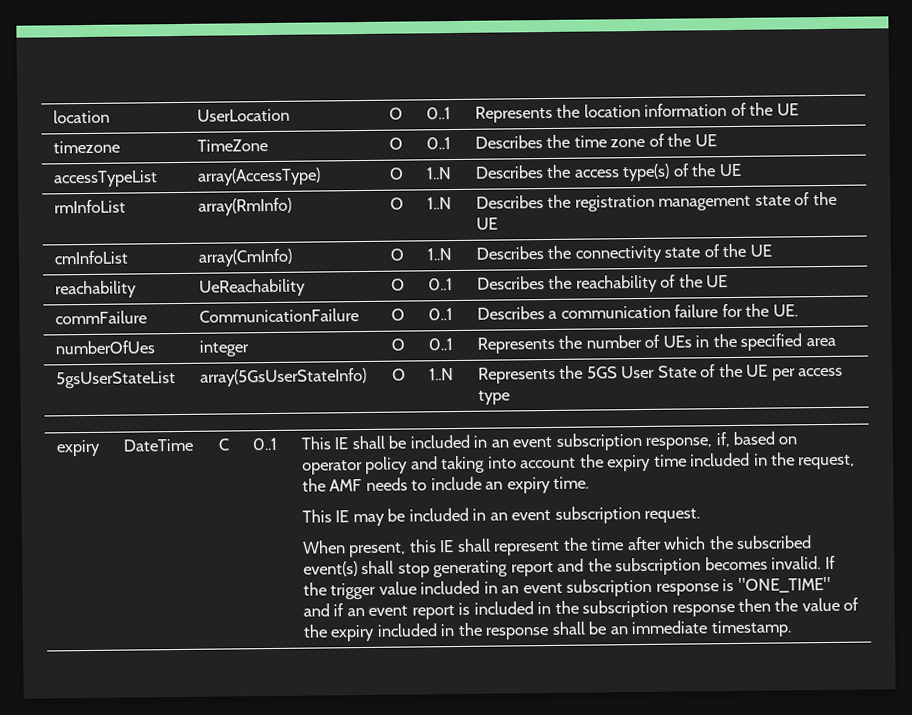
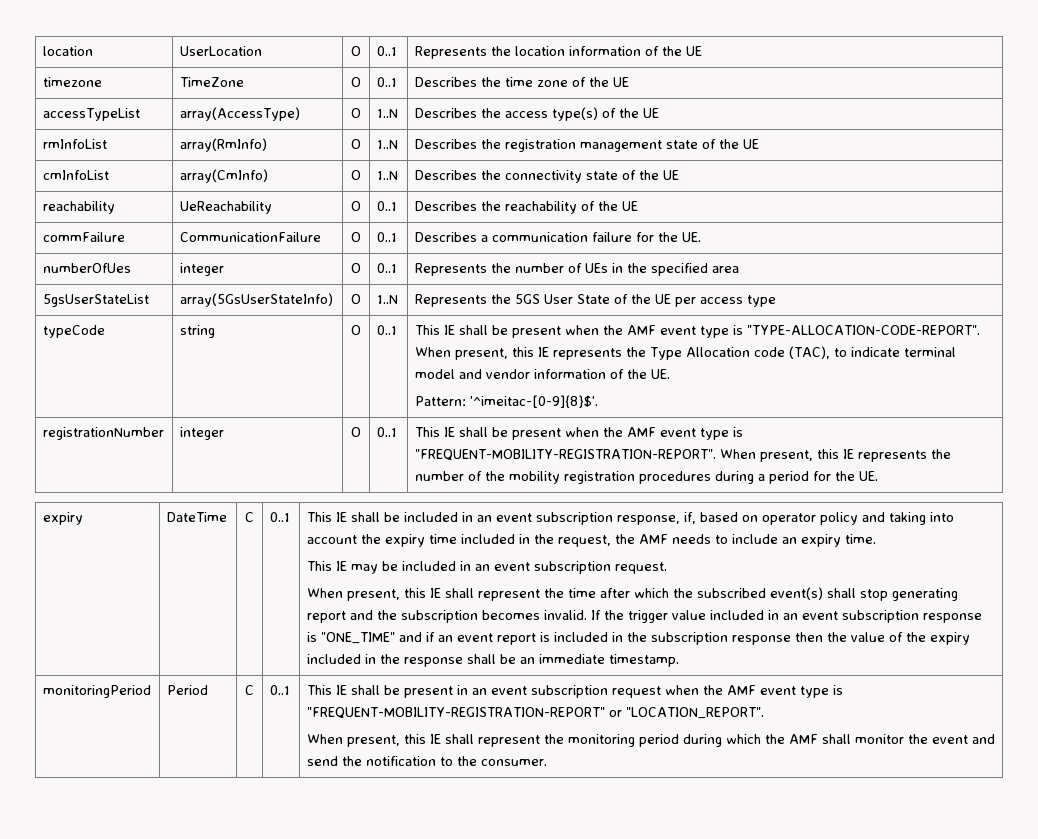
+ typeCode | string | O | 0..1 | This IE shall be present when the AMF event type is "TYPE-ALLOCATION-CODE-REPORT". When present, this IE represents the Type Allocation code (TAC), to indicate terminal model and vendor information of the UE.
+ Pattern: '^imeitac-[0-9]{8}$'.
+ registrationNumber | integer | O | 0..1 | This IE shall be present when the AMF event type is "FREQUENT-MOBILITY-REGISTRATION-REPORT". When present, this IE represents the number of the mobility registration procedures during a period for the UE.
+ monitoringPeriod | Period | C | 0..1 | This IE shall be present in an event subscription request when the AMF event type is "FREQUENT-MOBILITY-REGISTRATION-REPORT" or "LOCATION_REPORT".
+ When present, this IE shall represent the monitoring period during which the AMF shall monitor the event and send the notification to the consumer.

